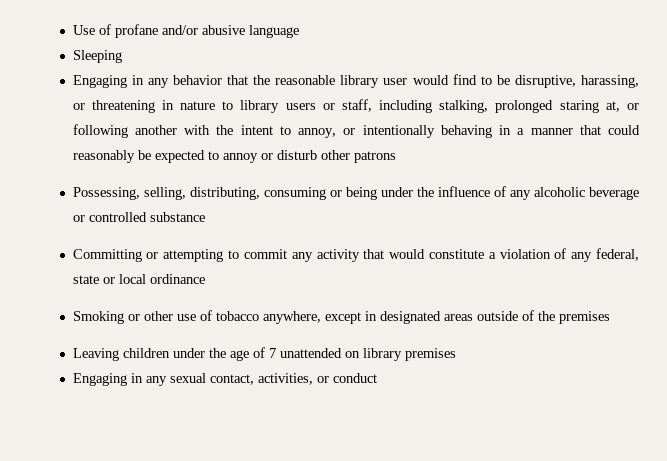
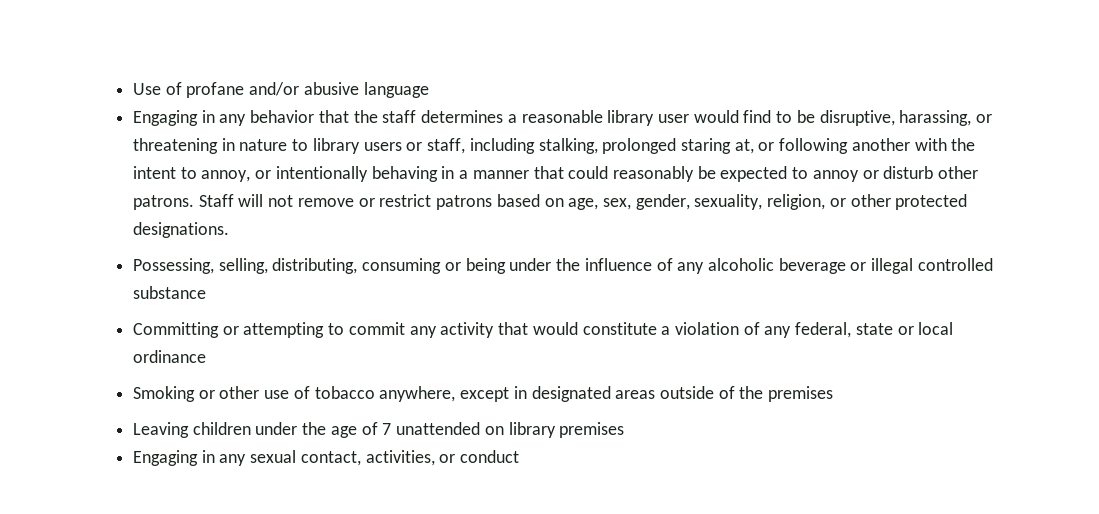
- Sleeping
- Engaging in any behavior that the reasonable library user would find to be disruptive, harassing, or threatening in nature to library users or staff, including stalking, prolonged staring at, or following another with the intent to annoy, or intentionally behaving in a manner that could reasonably be expected to annoy or disturb other patrons
+ Engaging in any behavior that the staff determines a reasonable library user would find to be disruptive, harassing, or threatening in nature to library users or staff, including stalking, prolonged staring at, or following another with the intent to annoy, or intentionally behaving in a manner that could reasonably be expected to annoy or disturb other patrons. Staff will not remove or restrict patrons based on age, sex, gender, sexuality, religion, or other protected designations.
- Possessing, selling, distributing, consuming or being under the influence of any alcoholic beverage or controlled substance
+ Possessing, selling, distributing, consuming or being under the influence of any alcoholic beverage or illegal controlled substance

